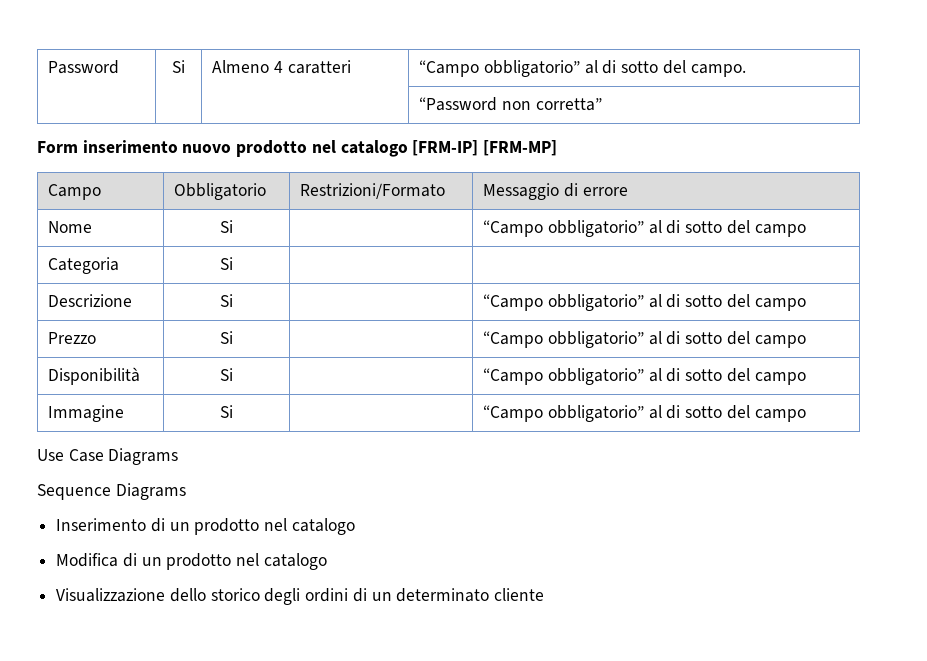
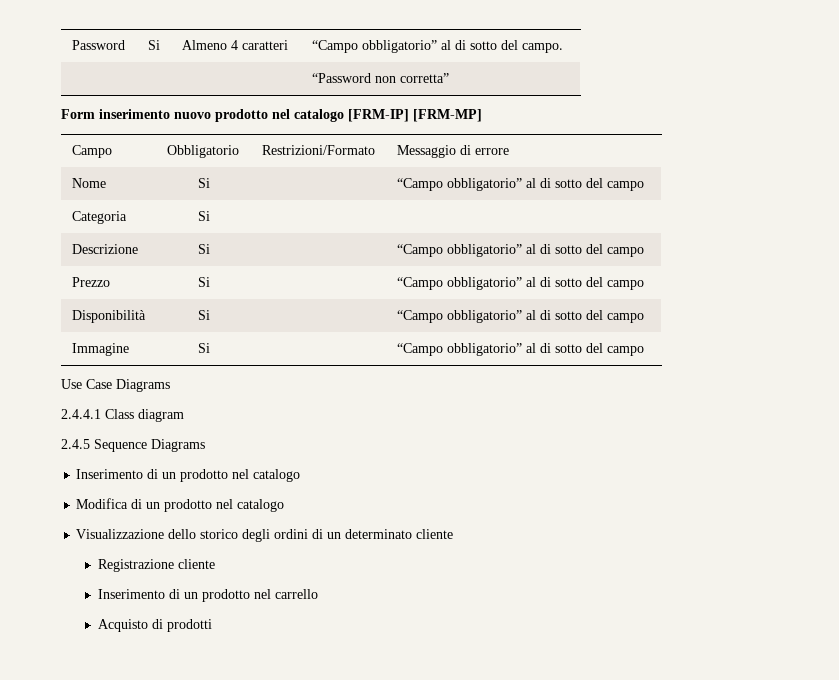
- Sequence Diagrams
+ 2.4.4.1 Class diagram
+ 2.4.5 Sequence Diagrams
+ Registrazione cliente
+ Inserimento di un prodotto nel carrello
+ Acquisto di prodotti

